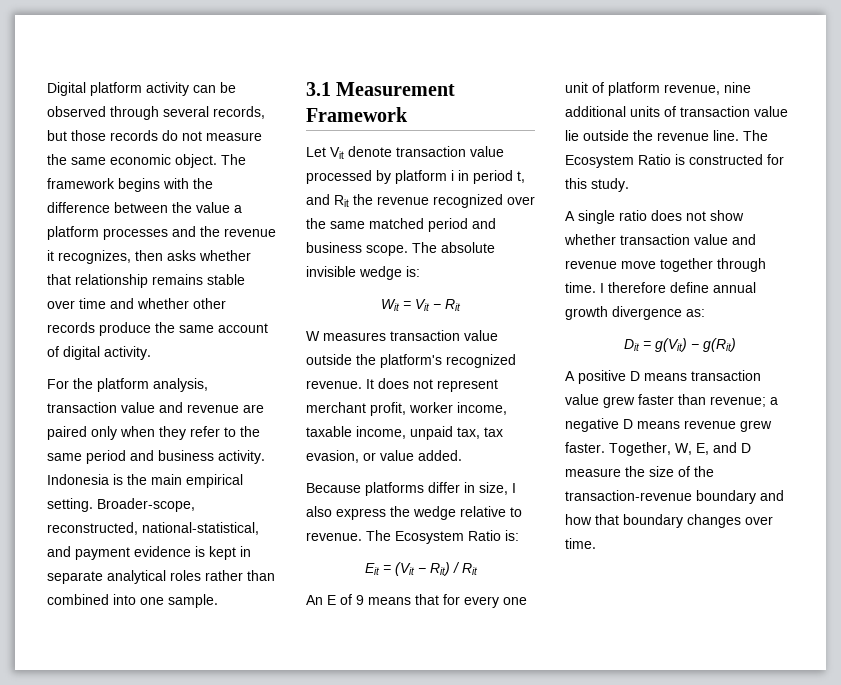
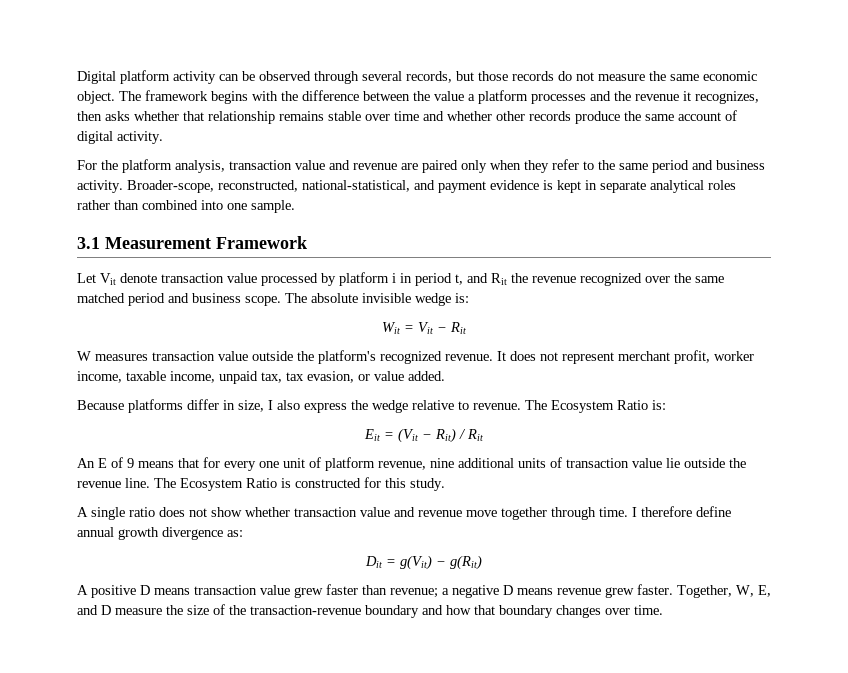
- Indonesia is the main empirical setting.

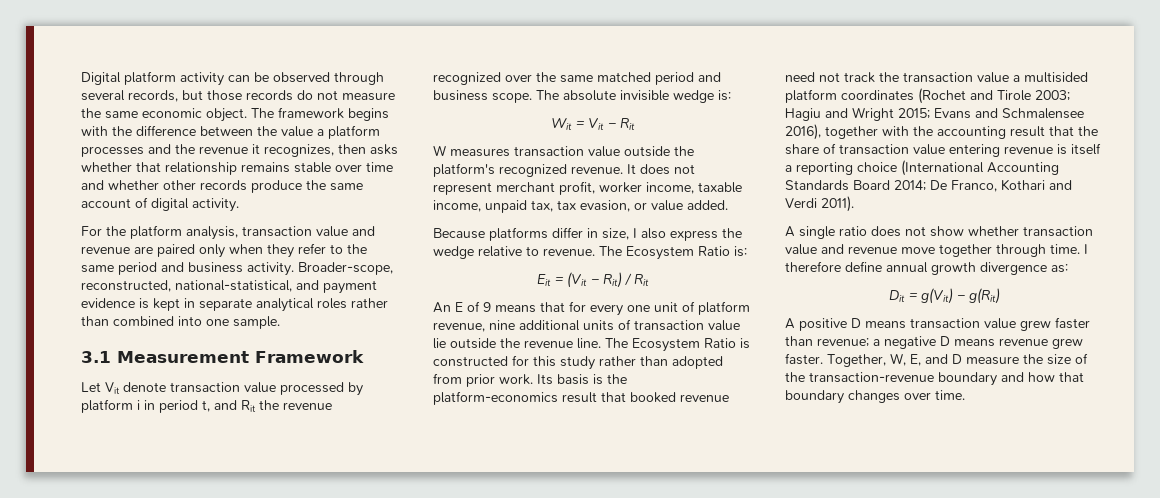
- The Ecosystem Ratio is constructed for this study.
+ The Ecosystem Ratio is constructed for this study rather than adopted from prior work. Its basis is the platform-economics result that booked revenue need not track the transaction value a multisided platform coordinates (Rochet and Tirole 2003; Hagiu and Wright 2015; Evans and Schmalensee 2016), together with the accounting result that the share of transaction value entering revenue is itself a reporting choice (International Accounting Standards Board 2014; De Franco, Kothari and Verdi 2011).

